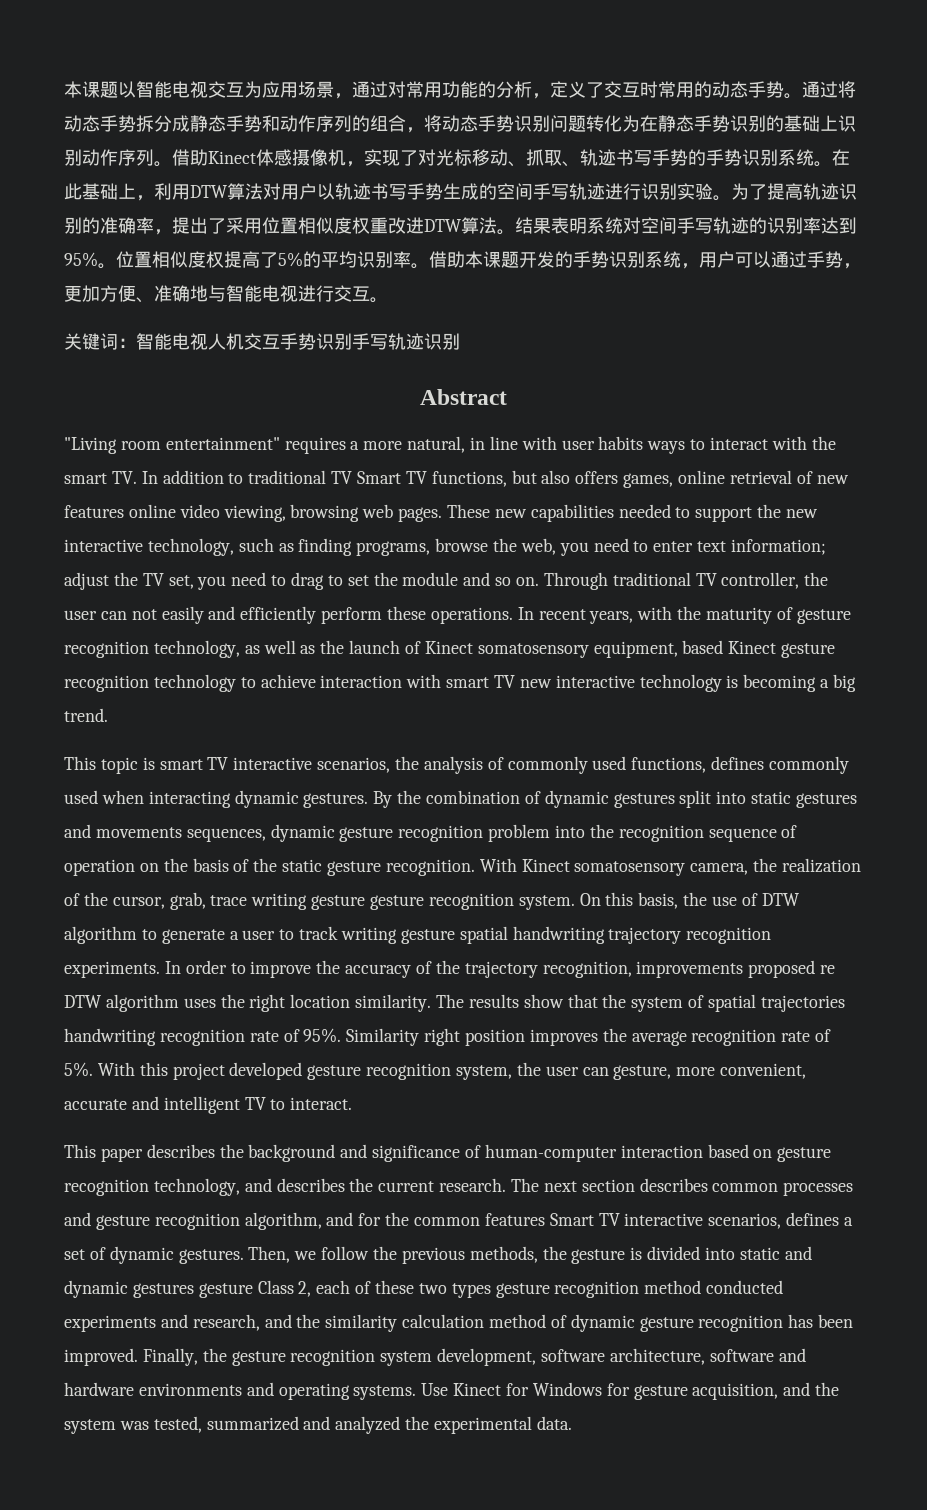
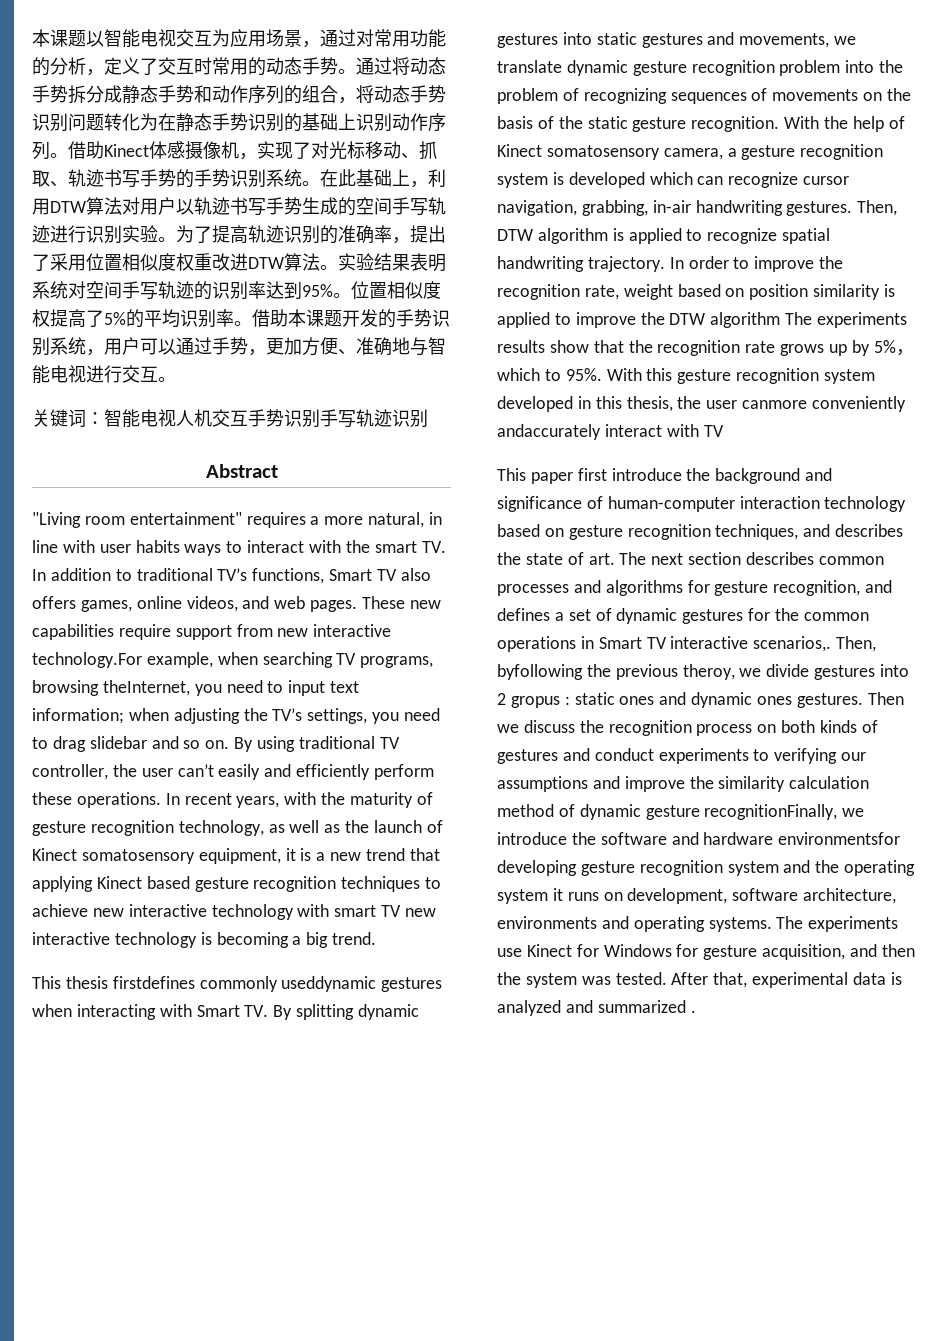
- 结果表明系统对空间手写轨迹的识别率达到95%。
+ 实验结果表明系统对空间手写轨迹的识别率达到95%。
- "Living room entertainment" requires a more natural, in line with user habits ways to interact with the smart TV. In addition to traditional TV Smart TV functions, but also offers games, online retrieval of new features online video viewing, browsing web pages.
+ "Living room entertainment" requires a more natural, in line with user habits ways to interact with the smart TV. In addition to traditional TV’s functions, Smart TV also offers games, online videos, and web pages.
- These new capabilities needed to support the new interactive technology, such as finding programs, browse the web, you need to enter text information; adjust the TV set, you need to drag to set the module and so on.
+ These new capabilities require support from new interactive technology.For example, when searching TV programs, browsing theInternet, you need to input text information; when adjusting the TV’s settings, you need to drag slidebar and so on.
- Through traditional TV controller, the user can not easily and efficiently perform these operations.
+ By using traditional TV controller, the user can’t easily and efficiently perform these operations.
- In recent years, with the maturity of gesture recognition technology, as well as the launch of Kinect somatosensory equipment, based Kinect gesture recognition technology to achieve interaction with smart TV new interactive technology is becoming a big trend.
+ In recent years, with the maturity of gesture recognition technology, as well as the launch of Kinect somatosensory equipment, it is a new trend that applying Kinect based gesture recognition techniques to achieve new interactive technology with smart TV new interactive technology is becoming a big trend.
- This topic is smart TV interactive scenarios, the analysis of commonly used functions, defines commonly used when interacting dynamic gestures. By the combination of dynamic gestures split into static gestures and movements sequences, dynamic gesture recognition problem into the recognition sequence of operation on the basis of the static gesture recognition.
+ This thesis firstdefines commonly useddynamic gestures when interacting with Smart TV. By splitting dynamic gestures into static gestures and movements, we translate dynamic gesture recognition problem into the problem of recognizing sequences of movements on the basis of the static gesture recognition.
- With Kinect somatosensory camera, the realization of the cursor, grab, trace writing gesture gesture recognition system. On this basis, the use of DTW algorithm to generate a user to track writing gesture spatial handwriting trajectory recognition experiments.
+ With the help of Kinect somatosensory camera, a gesture recognition system is developed which can recognize cursor navigation, grabbing, in-air handwriting gestures. Then, DTW algorithm is applied to recognize spatial handwriting trajectory.
- In order to improve the accuracy of the trajectory recognition, improvements proposed re DTW algorithm uses the right location similarity. The results show that the system of spatial trajectories handwriting recognition rate of 95%. Similarity right position improves the average recognition rate of 5%. With this project developed gesture recognition system, the user can gesture, more convenient, accurate and intelligent TV to interact.
+ In order to improve the recognition rate, weight based on position similarity is applied to improve the DTW algorithm The experiments results show that the recognition rate grows up by 5%，which to 95%. With this gesture recognition system developed in this thesis, the user canmore conveniently andaccurately interact with TV
- This paper describes the background and significance of human-computer interaction based on gesture recognition technology, and describes the current research. The next section describes common processes and gesture recognition algorithm, and for the common features Smart TV interactive scenarios, defines a set of dynamic gestures. Then, we follow the previous methods, the gesture is divided into static and dynamic gestures gesture Class 2, each of these two types gesture recognition method conducted experiments and research, and the similarity calculation method of dynamic gesture recognition has been improved. Finally, the gesture recognition system development, software architecture, software and hardware environments and operating systems.
+ This paper first introduce the background and significance of human-computer interaction technology based on gesture recognition techniques, and describes the state of art. The next section describes common processes and algorithms for gesture recognition, and defines a set of dynamic gestures for the common operations in Smart TV interactive scenarios,. Then, byfollowing the previous theroy, we divide gestures into 2 gropus : static ones and dynamic ones gestures. Then we discuss the recognition process on both kinds of gestures and conduct experiments to verifying our assumptions and improve the similarity calculation method of dynamic gesture recognitionFinally, we introduce the software and hardware environmentsfor developing gesture recognition system and the operating system it runs on development, software architecture, environments and operating systems.
- Use Kinect for Windows for gesture acquisition, and the system was tested, summarized and analyzed the experimental data.
+ The experiments use Kinect for Windows for gesture acquisition, and then the system was tested. After that, experimental data is analyzed and summarized .

